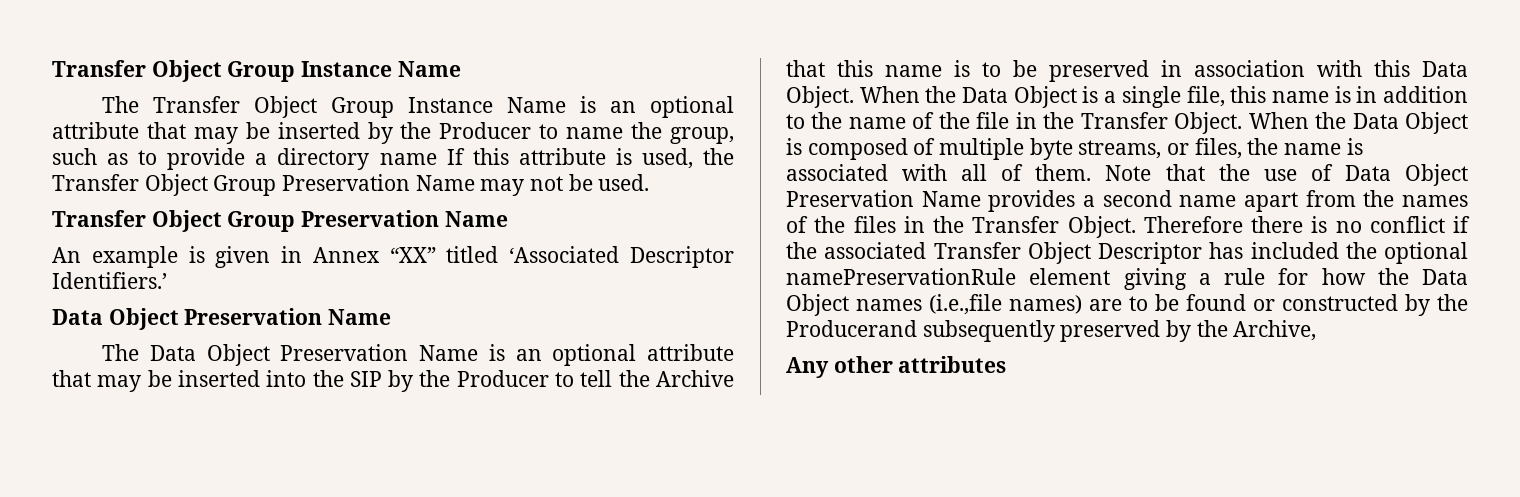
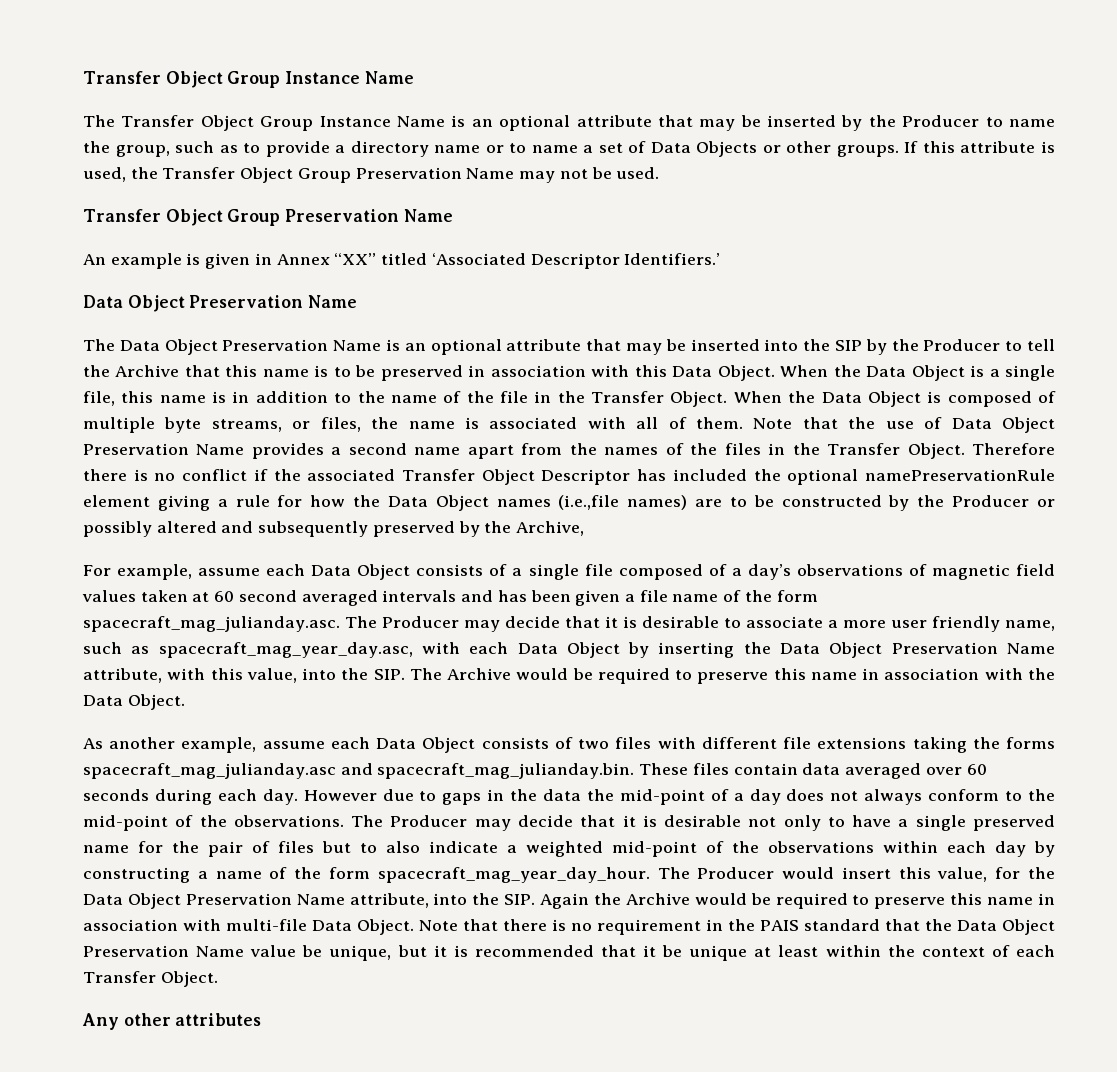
- The Transfer Object Group Instance Name is an optional attribute that may be inserted by the Producer to name the group, such as to provide a directory name If this attribute is used, the Transfer Object Group Preservation Name may not be used.
+ The Transfer Object Group Instance Name is an optional attribute that may be inserted by the Producer to name the group, such as to provide a directory name or to name a set of Data Objects or other groups. If this attribute is used, the Transfer Object Group Preservation Name may not be used.
- Therefore there is no conflict if the associated Transfer Object Descriptor has included the optional namePreservationRule element giving a rule for how the Data Object names (i.e.,file names) are to be found or constructed by the Producerand subsequently preserved by the Archive,
+ Therefore there is no conflict if the associated Transfer Object Descriptor has included the optional namePreservationRule element giving a rule for how the Data Object names (i.e.,file names) are to be constructed by the Producer or possibly altered and subsequently preserved by the Archive,
+ For example, assume each Data Object consists of a single file composed of a day’s observations of magnetic field values taken at 60 second averaged intervals and has been given a file name of the form spacecraft_mag_julianday.asc. The Producer may decide that it is desirable to associate a more user friendly name, such as spacecraft_mag_year_day.asc, with each Data Object by inserting the Data Object Preservation Name attribute, with this value, into the SIP. The Archive would be required to preserve this name in association with the Data Object.
+ As another example, assume each Data Object consists of two files with different file extensions taking the forms spacecraft_mag_julianday.asc and spacecraft_mag_julianday.bin. These files contain data averaged over 60 seconds during each day. However due to gaps in the data the mid-point of a day does not always conform to the mid-point of the observations. The Producer may decide that it is desirable not only to have a single preserved name for the pair of files but to also indicate a weighted mid-point of the observations within each day by constructing a name of the form spacecraft_mag_year_day_hour. The Producer would insert this value, for the Data Object Preservation Name attribute, into the SIP. Again the Archive would be required to preserve this name in association with multi-file Data Object. Note that there is no requirement in the PAIS standard that the Data Object Preservation Name value be unique, but it is recommended that it be unique at least within the context of each Transfer Object.

